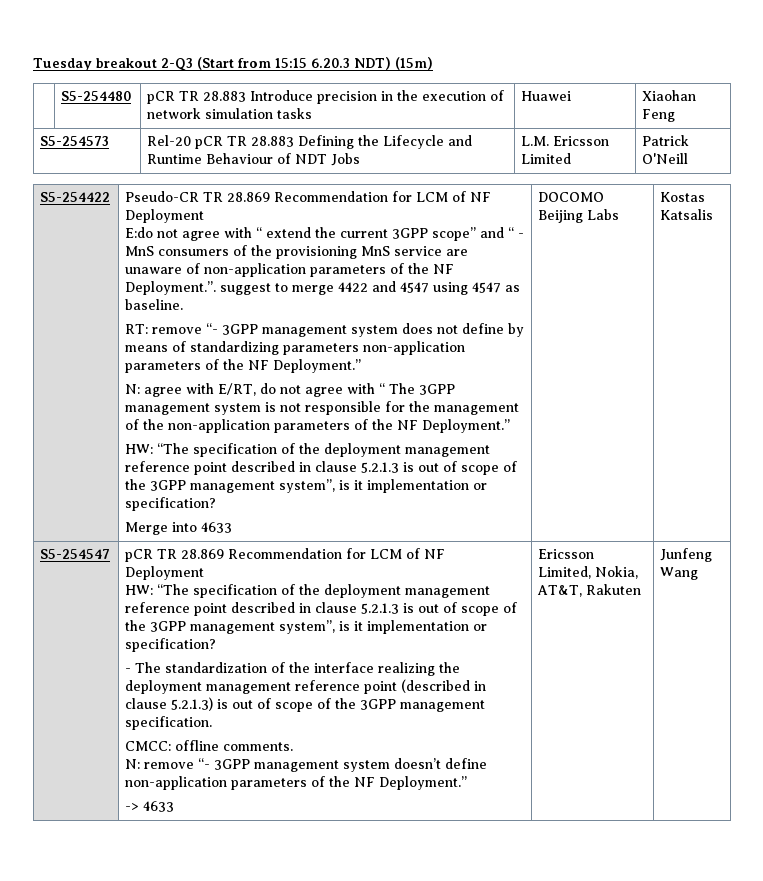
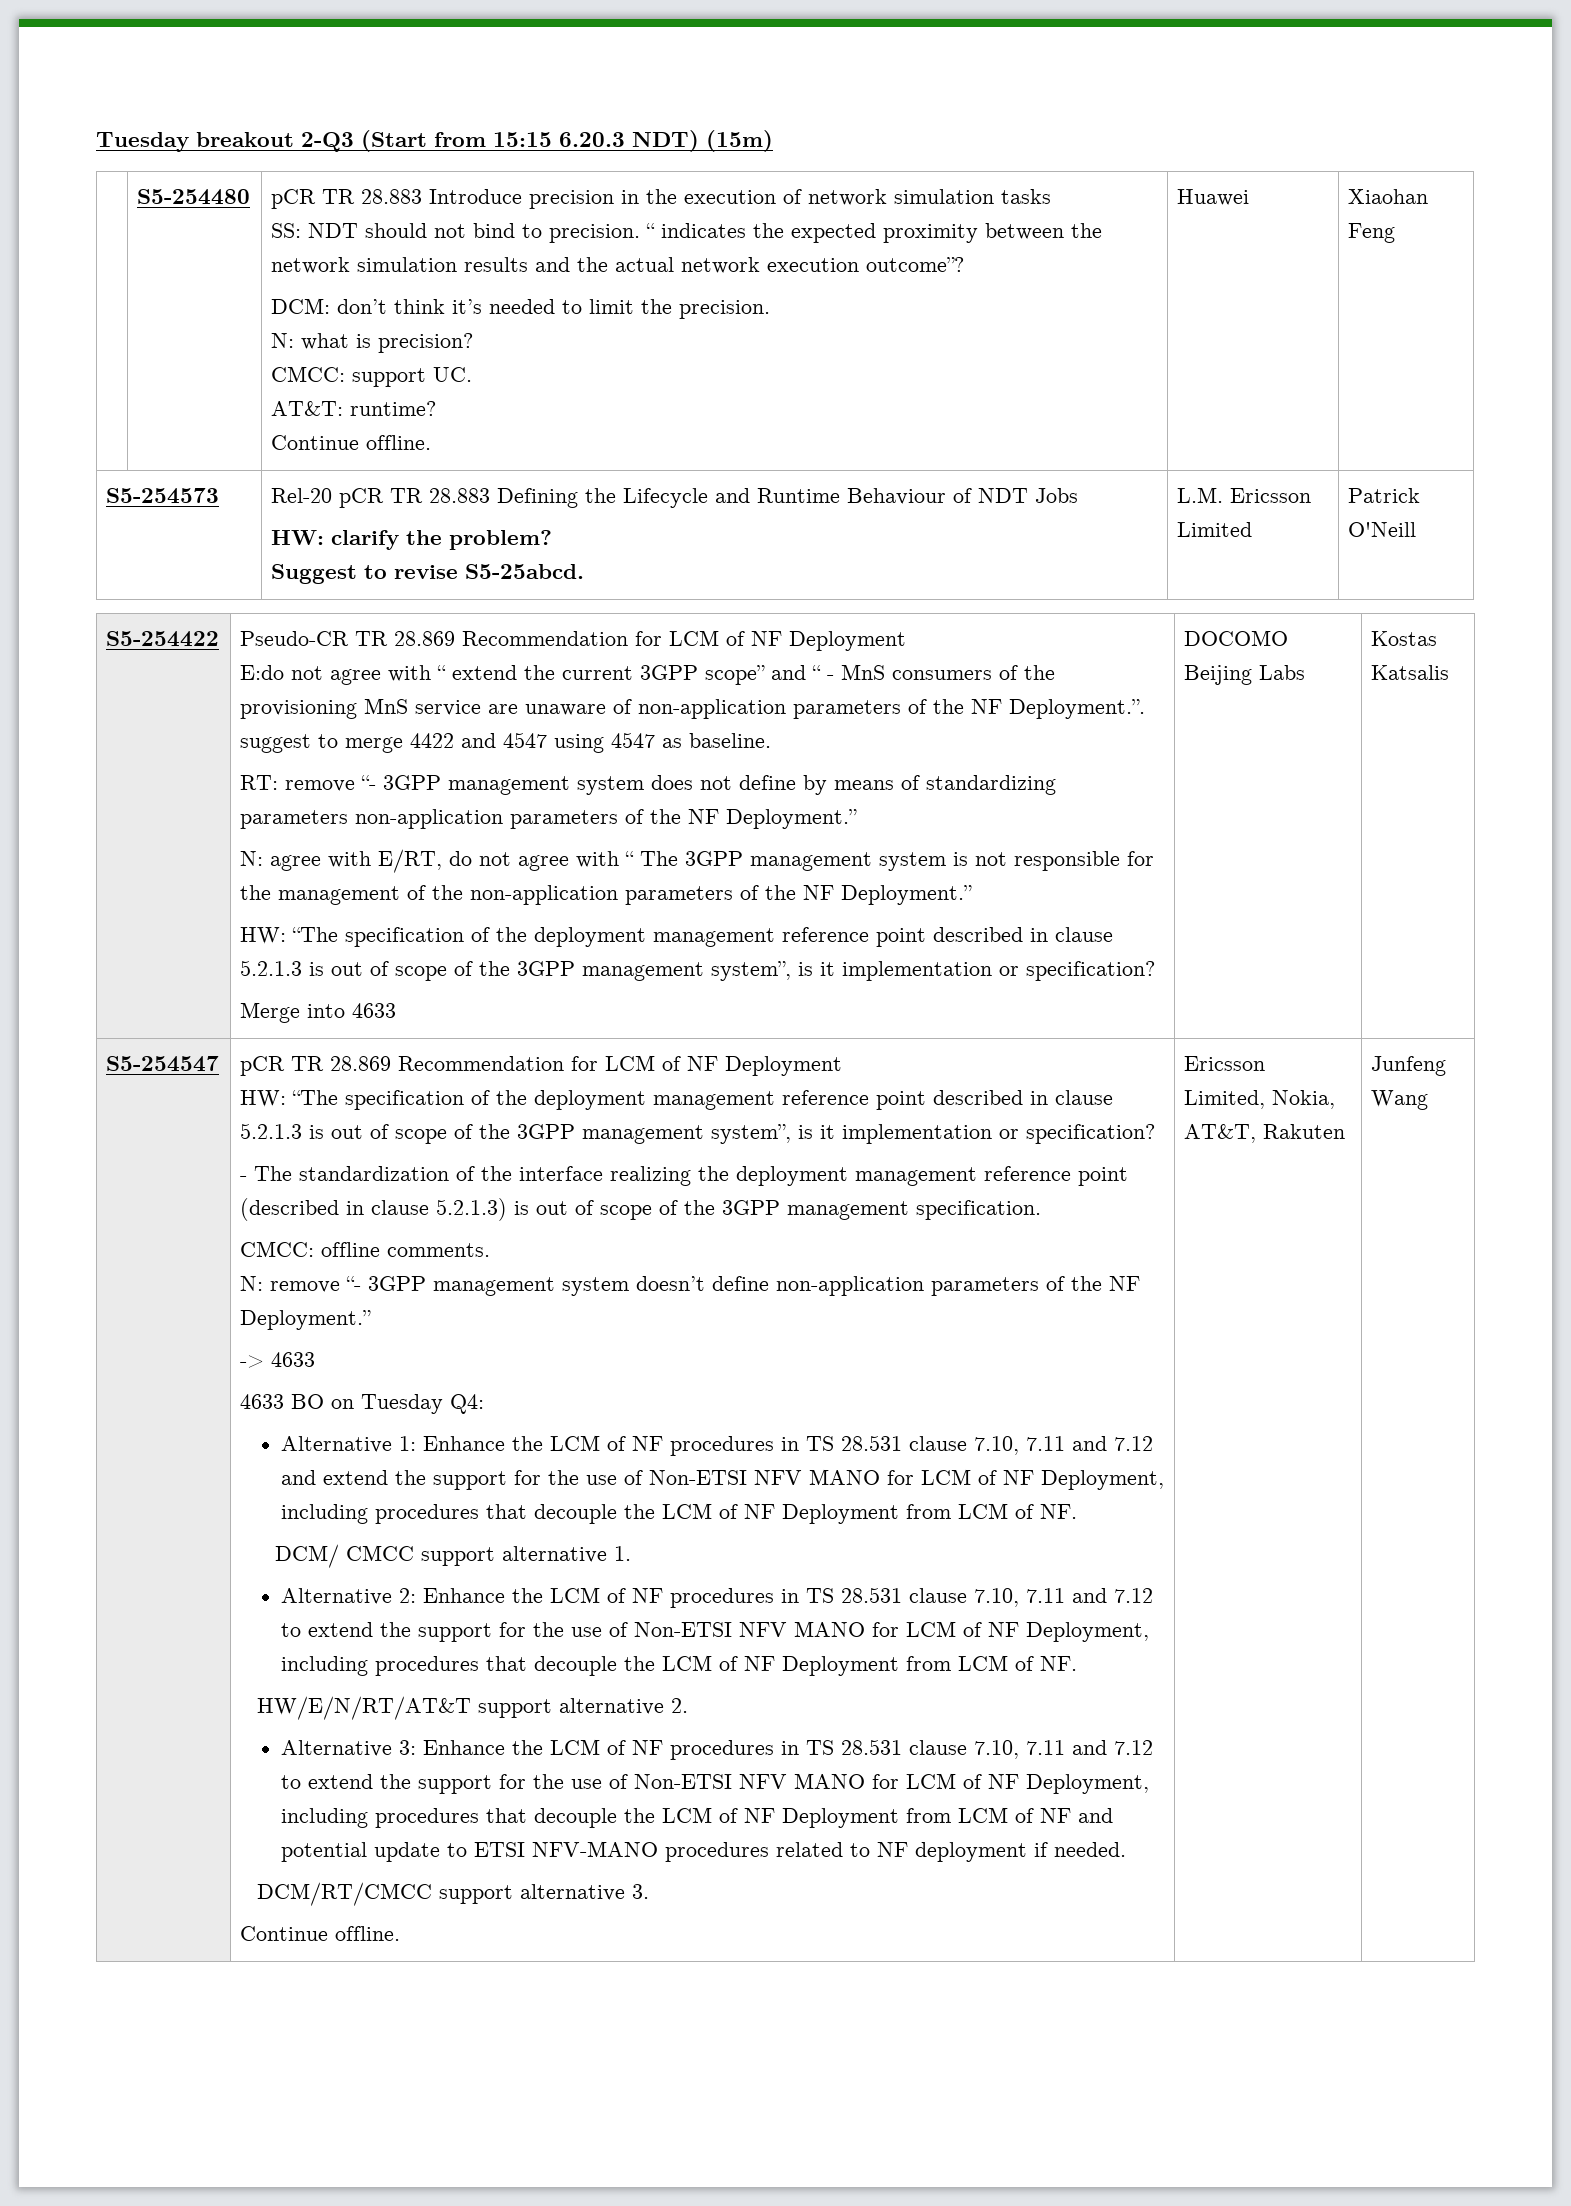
+ SS: NDT should not bind to precision. “ indicates the expected proximity between the network simulation results and the actual network execution outcome”?
+ DCM: don’t think it’s needed to limit the precision.
+ N: what is precision?
+ CMCC: support UC.
+ AT&T: runtime?
+ Continue offline.
- S5-254573 | Rel-20 pCR TR 28.883 Defining the Lifecycle and Runtime Behaviour of NDT Jobs | L.M. Ericsson Limited | Patrick O'Neill
+ S5-254573 | Rel-20 pCR TR 28.883 Defining the Lifecycle and Runtime Behaviour of NDT Jobs
+ HW: clarify the problem?
+ Suggest to revise S5-25abcd. | L.M. Ericsson Limited | Patrick O'Neill
+ 4633 BO on Tuesday Q4:
+ Alternative 1: Enhance the LCM of NF procedures in TS 28.531 clause 7.10, 7.11 and 7.12 and extend the support for the use of Non-ETSI NFV MANO for LCM of NF Deployment, including procedures that decouple the LCM of NF Deployment from LCM of NF.
+ DCM/ CMCC support alternative 1.
+ Alternative 2: Enhance the LCM of NF procedures in TS 28.531 clause 7.10, 7.11 and 7.12 to extend the support for the use of Non-ETSI NFV MANO for LCM of NF Deployment, including procedures that decouple the LCM of NF Deployment from LCM of NF.
+ HW/E/N/RT/AT&T support alternative 2.
+ Alternative 3: Enhance the LCM of NF procedures in TS 28.531 clause 7.10, 7.11 and 7.12 to extend the support for the use of Non-ETSI NFV MANO for LCM of NF Deployment, including procedures that decouple the LCM of NF Deployment from LCM of NF and potential update to ETSI NFV-MANO procedures related to NF deployment if needed.
+ DCM/RT/CMCC support alternative 3.
+ Continue offline.

